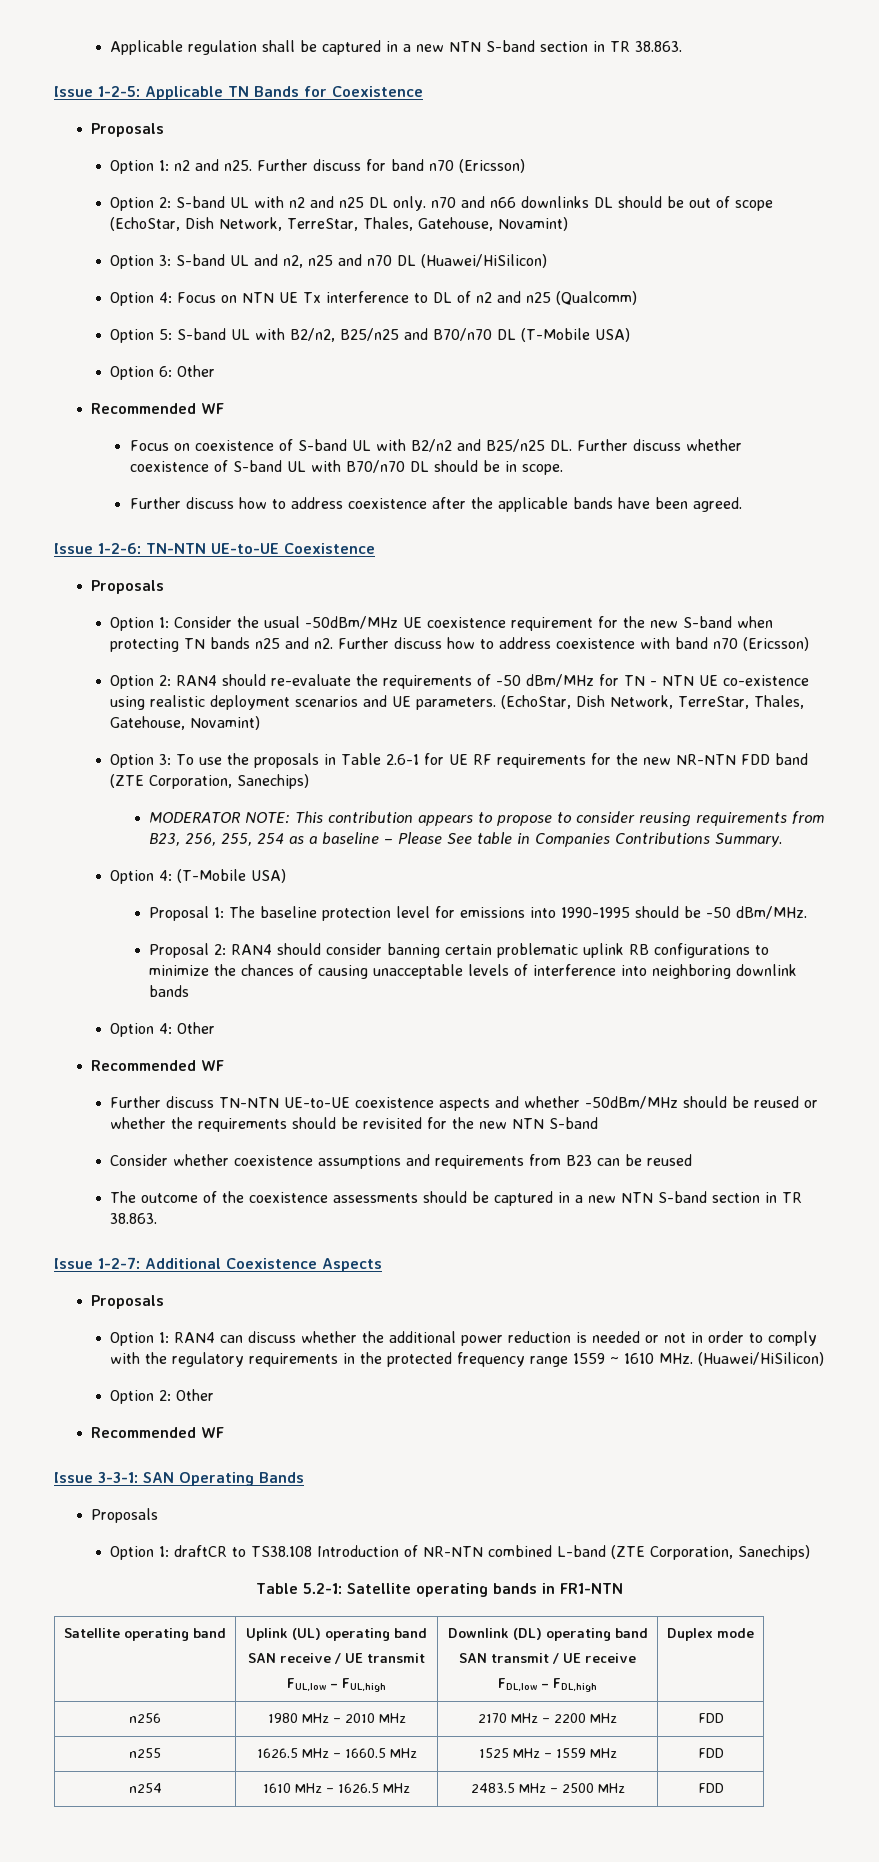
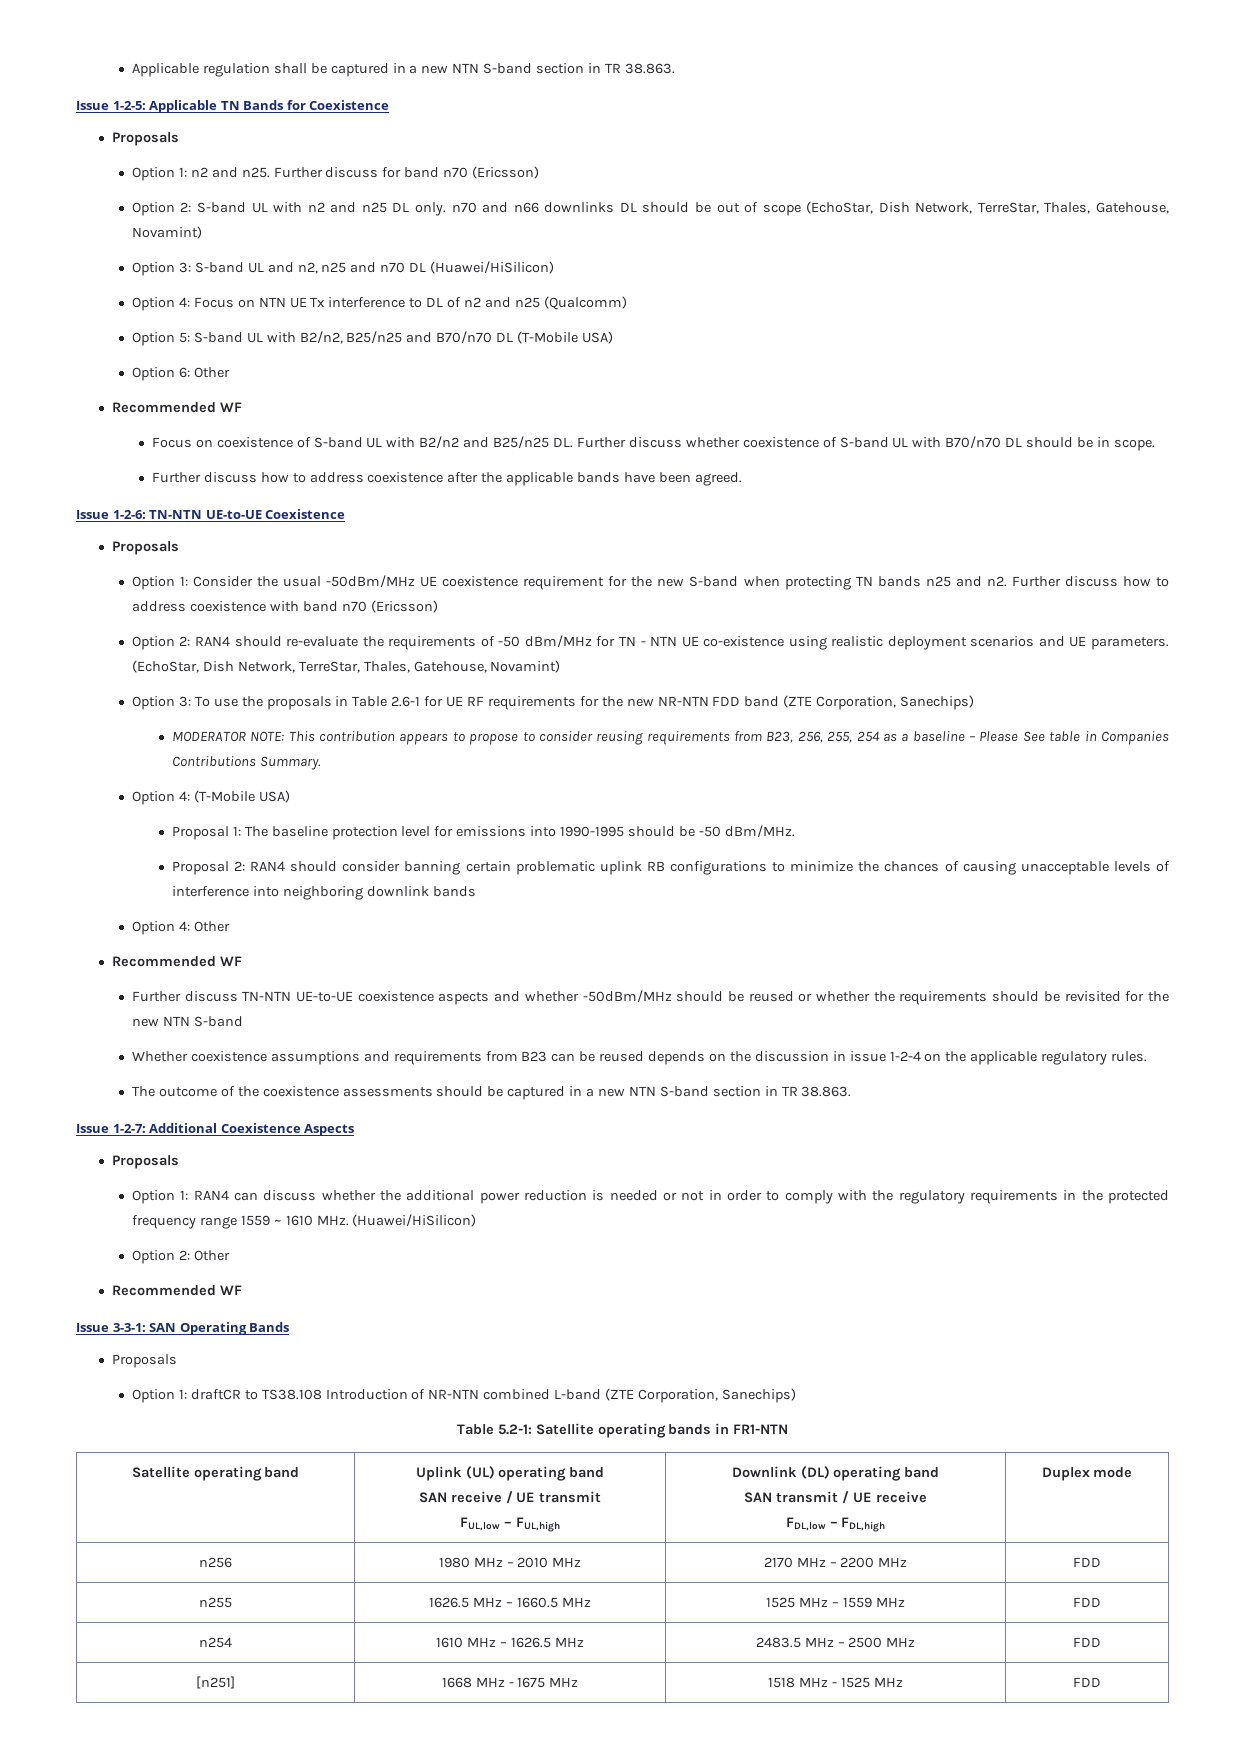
- Consider whether coexistence assumptions and requirements from B23 can be reused
+ Whether coexistence assumptions and requirements from B23 can be reused depends on the discussion in issue 1-2-4 on the applicable regulatory rules.
+ [n251] | 1668 MHz - 1675 MHz | 1518 MHz - 1525 MHz | FDD

